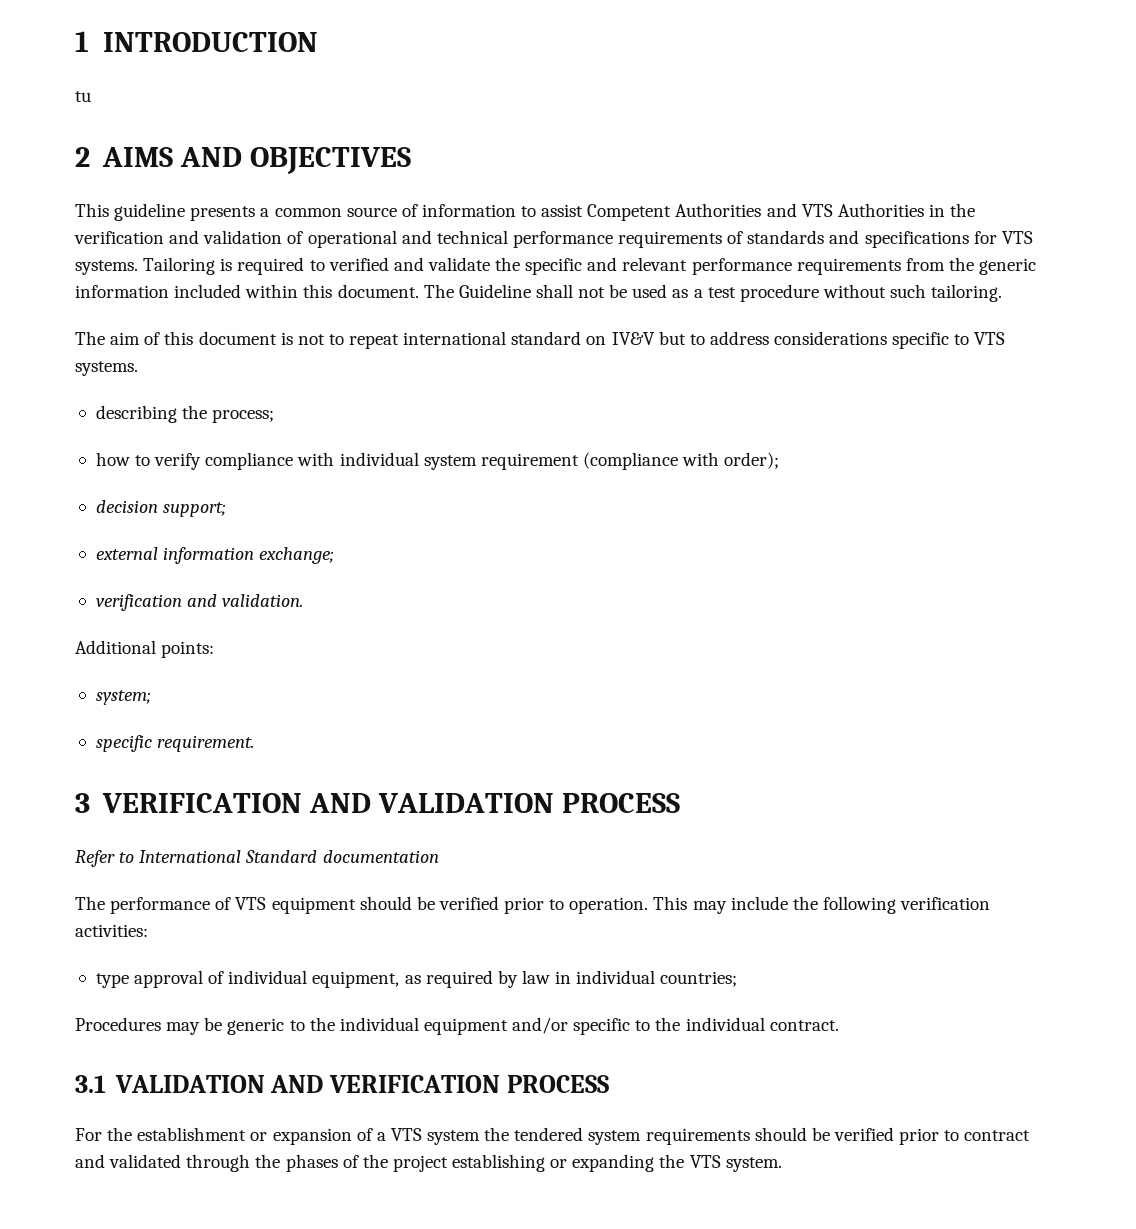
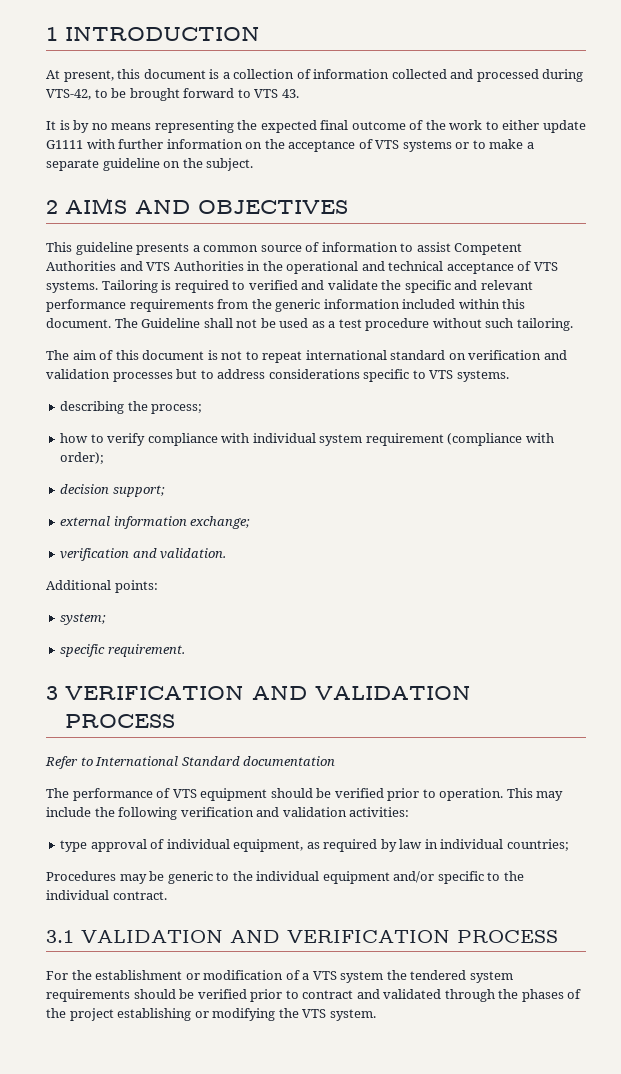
- tu
+ At present, this document is a collection of information collected and processed during VTS-42, to be brought forward to VTS 43.
+ It is by no means representing the expected final outcome of the work to either update G1111 with further information on the acceptance of VTS systems or to make a separate guideline on the subject.
- This guideline presents a common source of information to assist Competent Authorities and VTS Authorities in the verification and validation of operational and technical performance requirements of standards and specifications for VTS systems.
+ This guideline presents a common source of information to assist Competent Authorities and VTS Authorities in the operational and technical acceptance of VTS systems.
- The aim of this document is not to repeat international standard on IV&V but to address considerations specific to VTS systems.
+ The aim of this document is not to repeat international standard on verification and validation processes but to address considerations specific to VTS systems.
- This may include the following verification activities:
+ This may include the following verification and validation activities:
- For the establishment or expansion of a VTS system the tendered system requirements should be verified prior to contract and validated through the phases of the project establishing or expanding the VTS system.
+ For the establishment or modification of a VTS system the tendered system requirements should be verified prior to contract and validated through the phases of the project establishing or modifying the VTS system.

